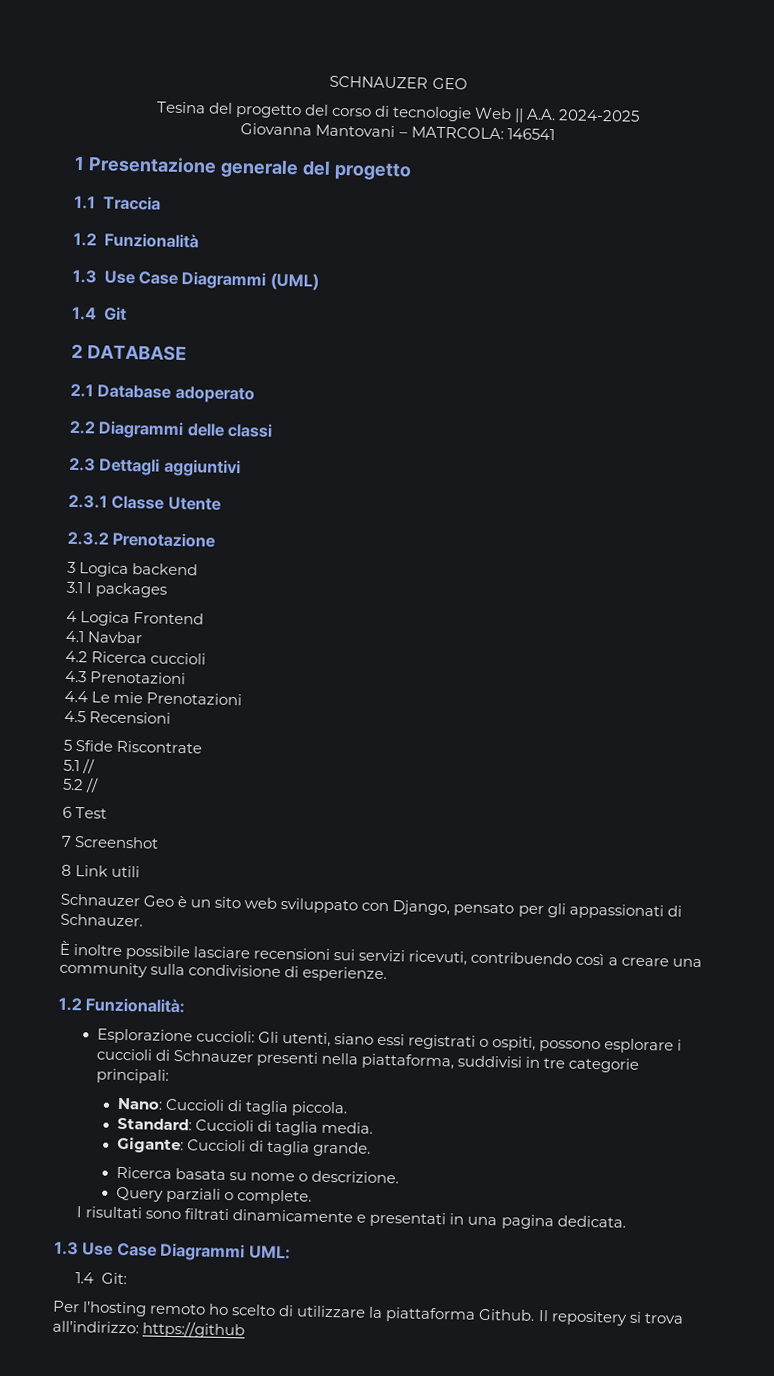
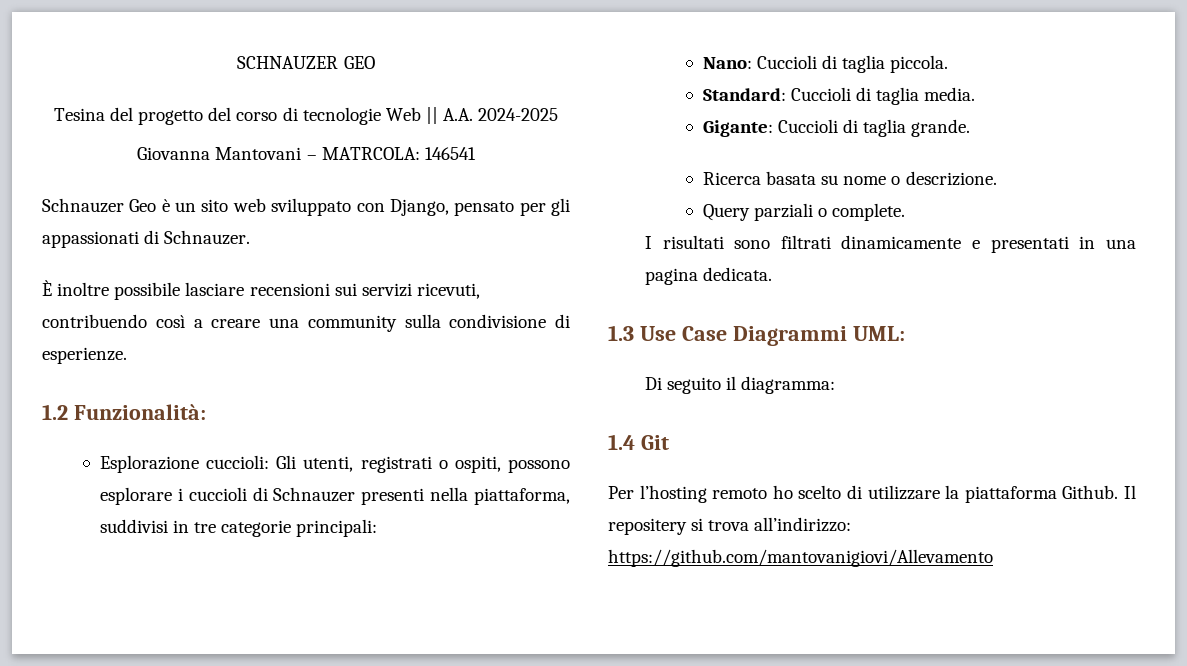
- 1 Presentazione generale del progetto
- 1.1 Traccia
- 1.2 Funzionalità
- 1.3 Use Case Diagrammi (UML)
- 1.4 Git
- 2 DATABASE
- 2.1 Database adoperato
- 2.2 Diagrammi delle classi
- 2.3 Dettagli aggiuntivi
- 2.3.1 Classe Utente
- 2.3.2 Prenotazione
- 3 Logica backend
- 3.1 I packages
- 4 Logica Frontend
- 4.1 Navbar
- 4.2 Ricerca cuccioli
- 4.3 Prenotazioni
- 4.4 Le mie Prenotazioni
- 4.5 Recensioni
- 5 Sfide Riscontrate
- 5.1 //
- 5.2 //
- 6 Test
- 7 Screenshot
- 8 Link utili
- Esplorazione cuccioli: Gli utenti, siano essi registrati o ospiti, possono esplorare i cuccioli di Schnauzer presenti nella piattaforma, suddivisi in tre categorie principali:
+ Esplorazione cuccioli: Gli utenti, registrati o ospiti, possono esplorare i cuccioli di Schnauzer presenti nella piattaforma, suddivisi in tre categorie principali:
- 1.4 Git:
+ Di seguito il diagramma:
+ 1.4 Git
- Il repositery si trova all’indirizzo: https://github
+ Il repositery si trova all’indirizzo: https://github.com/mantovanigiovi/Allevamento

